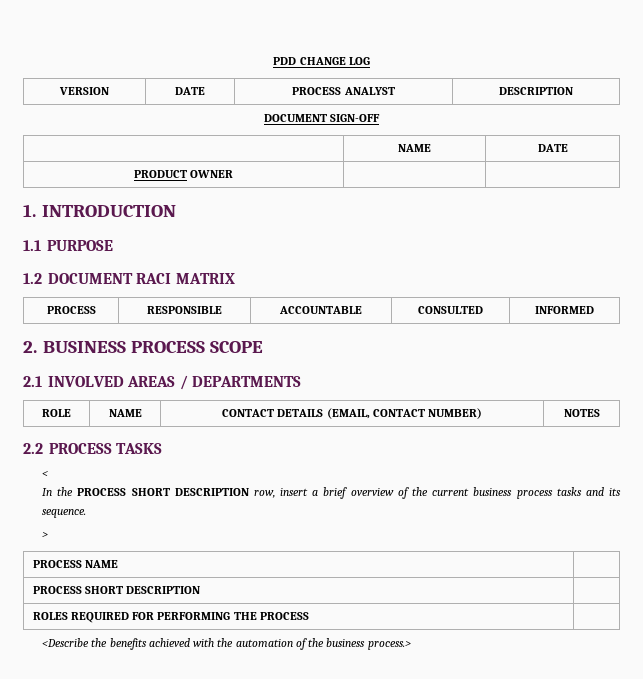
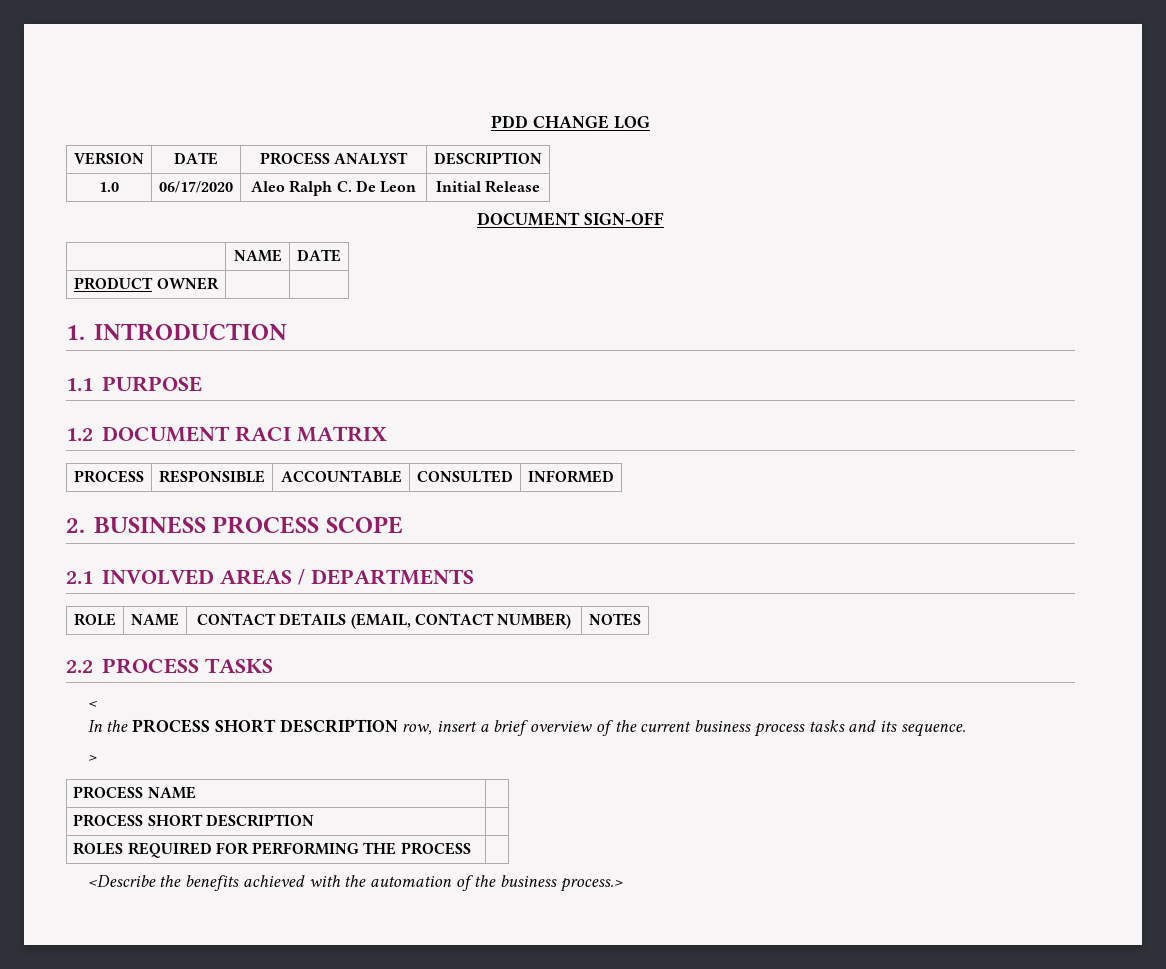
+ 1.0 | 06/17/2020 | Aleo Ralph C. De Leon | Initial Release

